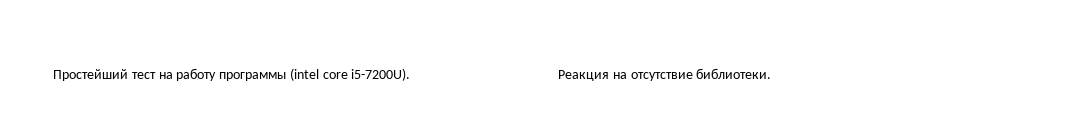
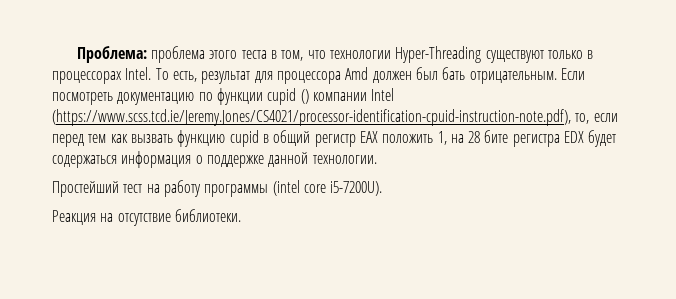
+ Проблема: проблема этого теста в том, что технологии Hyper-Threading существуют только в процессорах Intel. То есть, результат для процессора Amd должен был бать отрицательным. Если посмотреть документацию по функции cupid () компании Intel (https://www.scss.tcd.ie/Jeremy.Jones/CS4021/processor-identification-cpuid-instruction-note.pdf), то, если перед тем как вызвать функцию cupid в общий регистр EAX положить 1, на 28 бите регистра EDX будет содержаться информация о поддержке данной технологии.

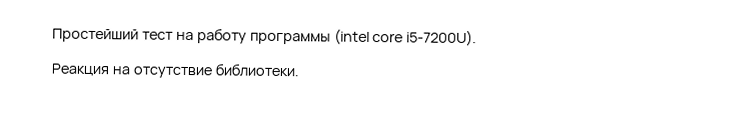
- Проблема: проблема этого теста в том, что технологии Hyper-Threading существуют только в процессорах Intel. То есть, результат для процессора Amd должен был бать отрицательным. Если посмотреть документацию по функции cupid () компании Intel (https://www.scss.tcd.ie/Jeremy.Jones/CS4021/processor-identification-cpuid-instruction-note.pdf), то, если перед тем как вызвать функцию cupid в общий регистр EAX положить 1, на 28 бите регистра EDX будет содержаться информация о поддержке данной технологии.

